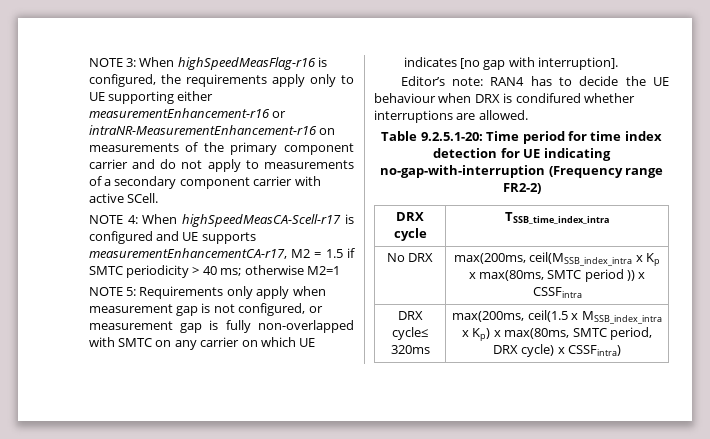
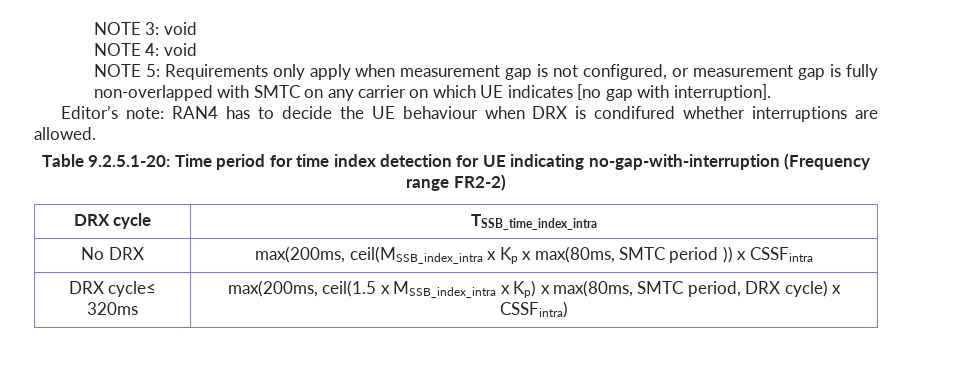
- NOTE 3: When highSpeedMeasFlag-r16 is configured, the requirements apply only to UE supporting either measurementEnhancement-r16 or intraNR-MeasurementEnhancement-r16 on measurements of the primary component carrier and do not apply to measurements of a secondary component carrier with active SCell.
- NOTE 4: When highSpeedMeasCA-Scell-r17 is configured and UE supports measurementEnhancementCA-r17, M2 = 1.5 if SMTC periodicity > 40 ms; otherwise M2=1
+ NOTE 3: void
+ NOTE 4: void

